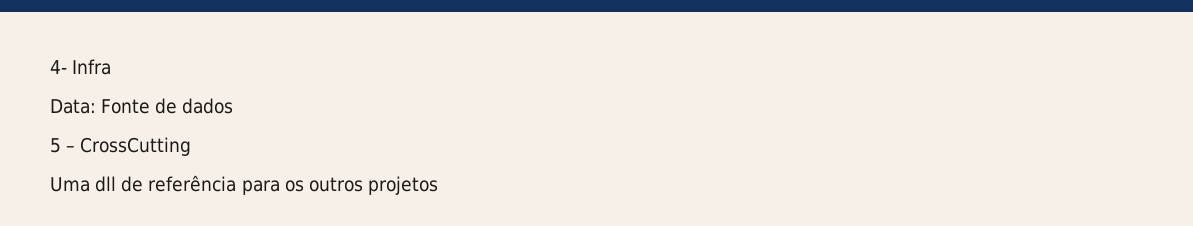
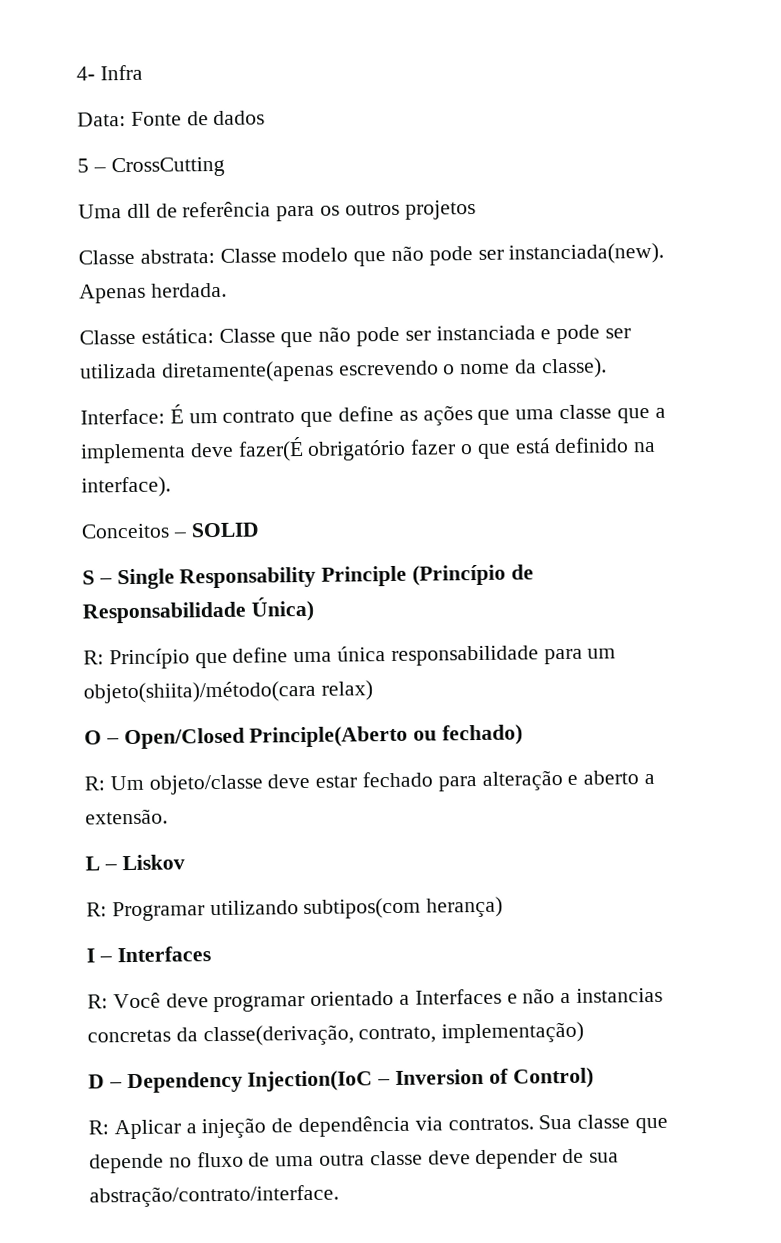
+ Classe abstrata: Classe modelo que não pode ser instanciada(new). Apenas herdada.
+ Classe estática: Classe que não pode ser instanciada e pode ser utilizada diretamente(apenas escrevendo o nome da classe).
+ Interface: É um contrato que define as ações que uma classe que a implementa deve fazer(É obrigatório fazer o que está definido na interface).
+ Conceitos – SOLID
+ S – Single Responsability Principle (Princípio de Responsabilidade Única)
+ R: Princípio que define uma única responsabilidade para um objeto(shiita)/método(cara relax)
+ O – Open/Closed Principle(Aberto ou fechado)
+ R: Um objeto/classe deve estar fechado para alteração e aberto a extensão.
+ L – Liskov
+ R: Programar utilizando subtipos(com herança)
+ I – Interfaces
+ R: Você deve programar orientado a Interfaces e não a instancias concretas da classe(derivação, contrato, implementação)
+ D – Dependency Injection(IoC – Inversion of Control)
+ R: Aplicar a injeção de dependência via contratos. Sua classe que depende no fluxo de uma outra classe deve depender de sua abstração/contrato/interface.

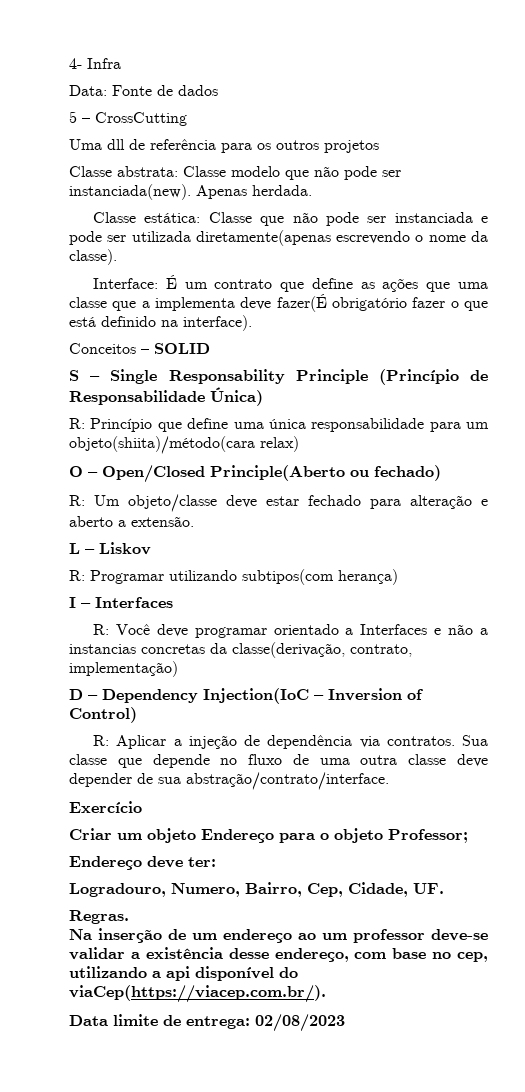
+ Exercício
+ Criar um objeto Endereço para o objeto Professor;
+ Endereço deve ter:
+ Logradouro, Numero, Bairro, Cep, Cidade, UF.
+ Regras.
+ Na inserção de um endereço ao um professor deve-se validar a existência desse endereço, com base no cep, utilizando a api disponível do viaCep(https://viacep.com.br/).
+ Data limite de entrega: 02/08/2023

